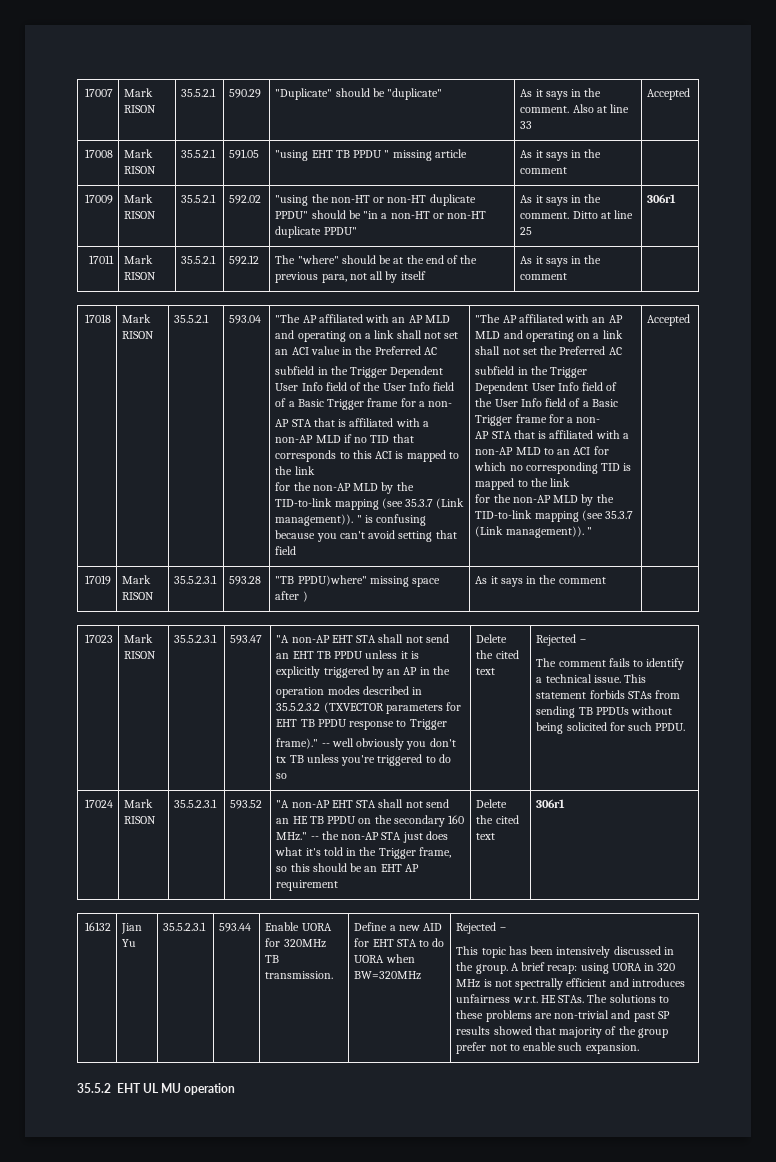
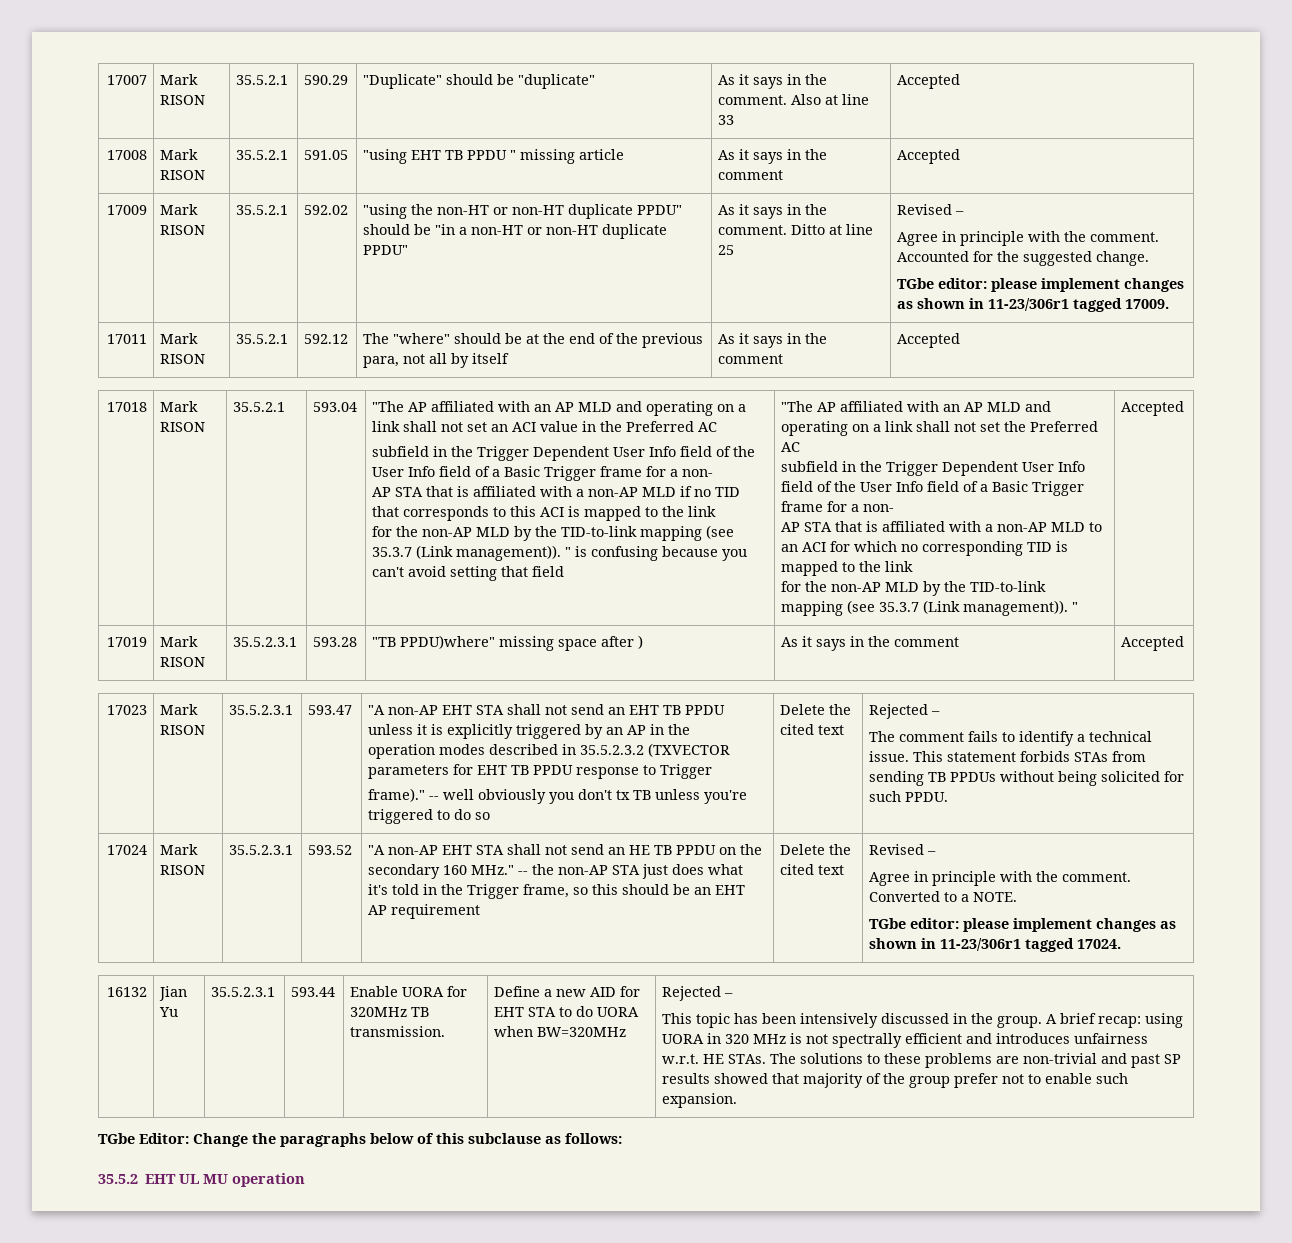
- 17008 | Mark RISON | 35.5.2.1 | 591.05 | "using EHT TB PPDU " missing article | As it says in the comment |
+ 17008 | Mark RISON | 35.5.2.1 | 591.05 | "using EHT TB PPDU " missing article | As it says in the comment | Accepted
- Ditto at line 25 | 306r1
+ Ditto at line 25 | Revised –
+ Agree in principle with the comment. Accounted for the suggested change.
+ TGbe editor: please implement changes as shown in 11-23/306r1 tagged 17009.
- 17011 | Mark RISON | 35.5.2.1 | 592.12 | The "where" should be at the end of the previous para, not all by itself | As it says in the comment |
+ 17011 | Mark RISON | 35.5.2.1 | 592.12 | The "where" should be at the end of the previous para, not all by itself | As it says in the comment | Accepted
- 17019 | Mark RISON | 35.5.2.3.1 | 593.28 | "TB PPDU)where" missing space after ) | As it says in the comment |
+ 17019 | Mark RISON | 35.5.2.3.1 | 593.28 | "TB PPDU)where" missing space after ) | As it says in the comment | Accepted
- Delete the cited text | 306r1
+ Delete the cited text | Revised –
+ Agree in principle with the comment. Converted to a NOTE.
+ TGbe editor: please implement changes as shown in 11-23/306r1 tagged 17024.
+ TGbe Editor: Change the paragraphs below of this subclause as follows:

